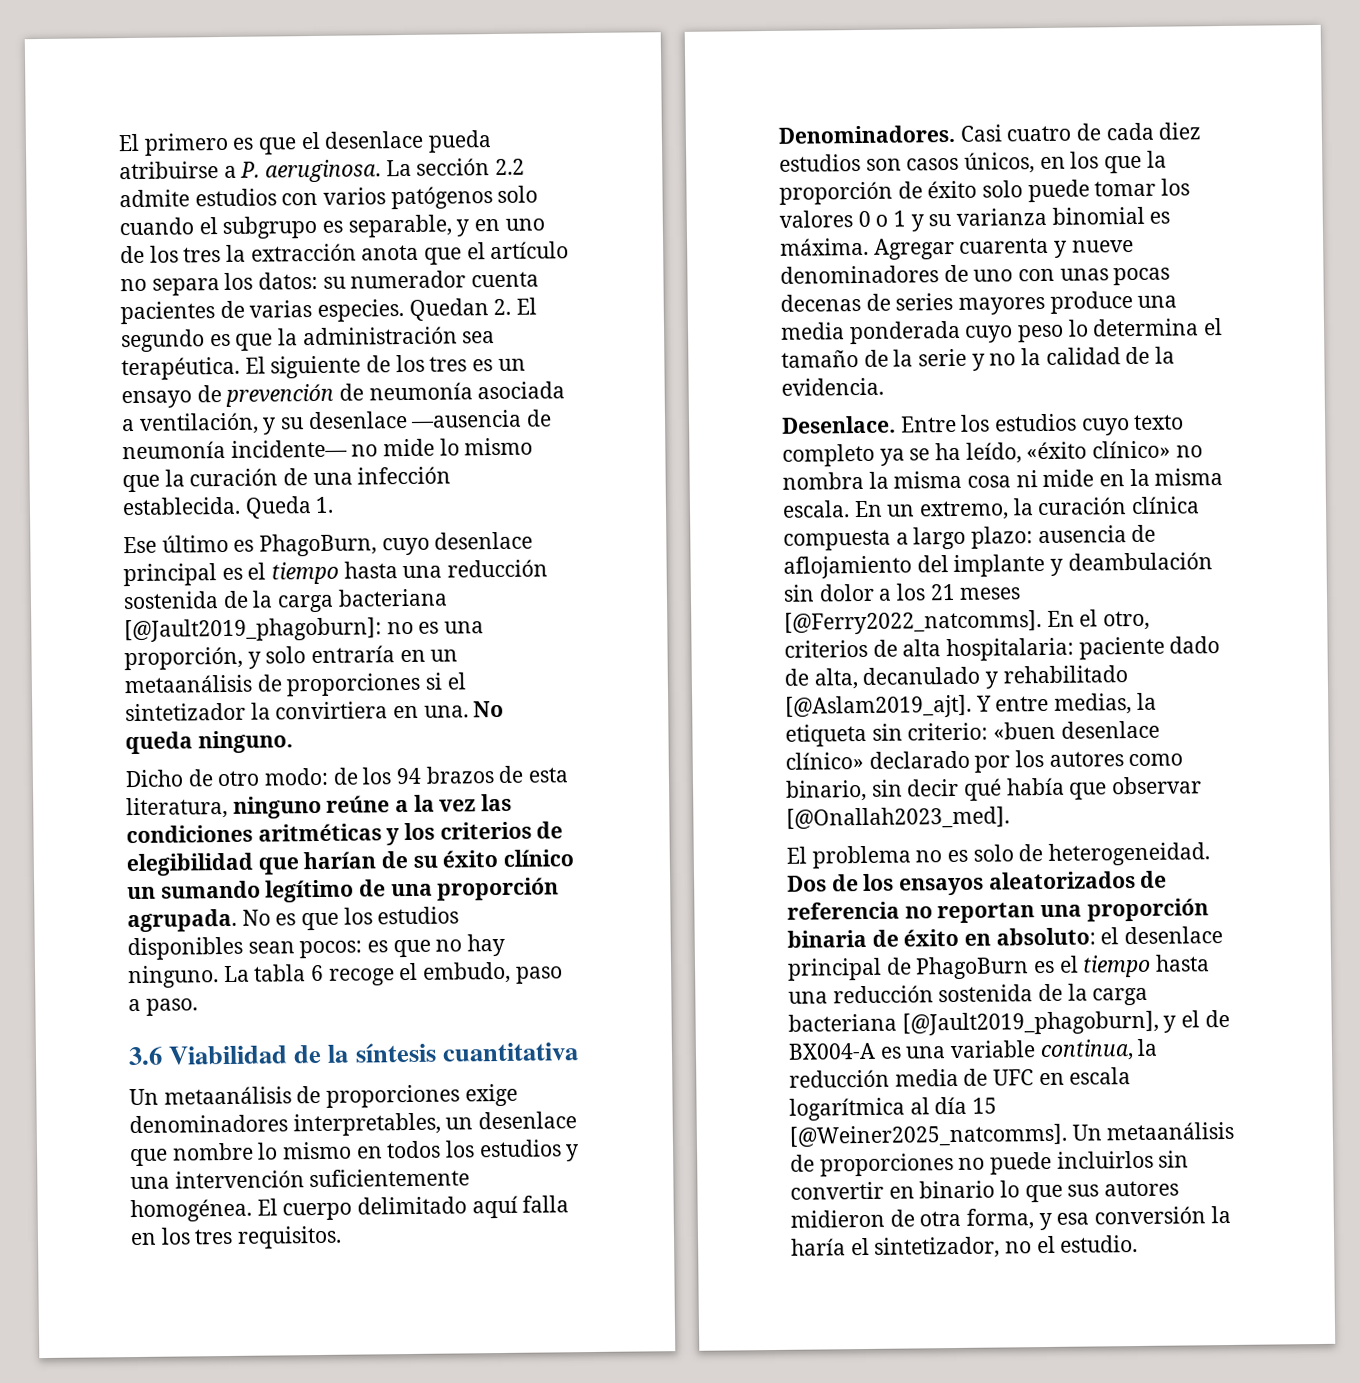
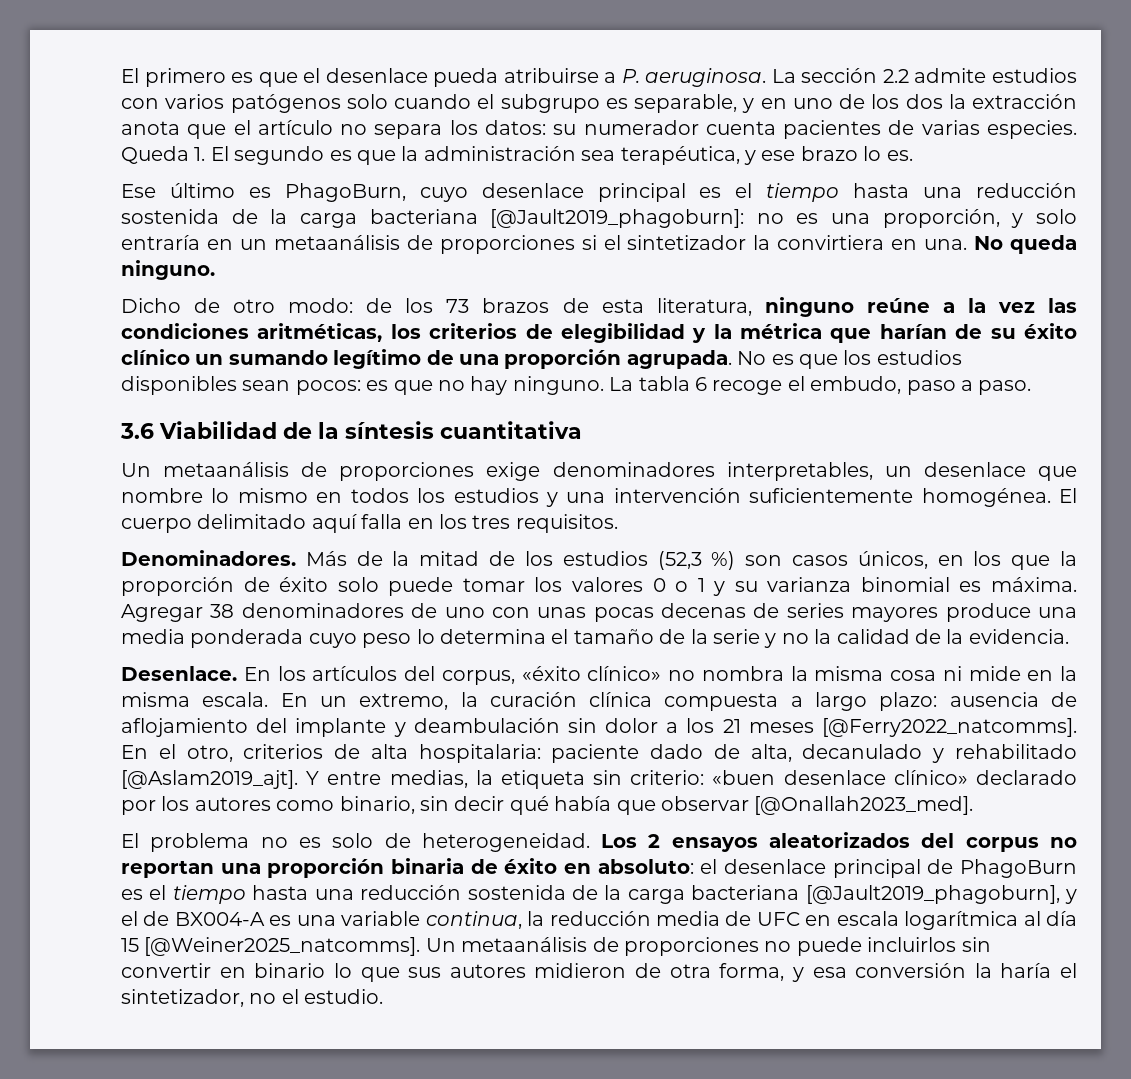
- La sección 2.2 admite estudios con varios patógenos solo cuando el subgrupo es separable, y en uno de los tres la extracción anota que el artículo no separa los datos: su numerador cuenta pacientes de varias especies.
+ La sección 2.2 admite estudios con varios patógenos solo cuando el subgrupo es separable, y en uno de los dos la extracción anota que el artículo no separa los datos: su numerador cuenta pacientes de varias especies.
- Quedan 2. El segundo es que la administración sea terapéutica. El siguiente de los tres es un ensayo de prevención de neumonía asociada a ventilación, y su desenlace —ausencia de neumonía incidente— no mide lo mismo que la curación de una infección establecida. Queda 1.
+ Queda 1. El segundo es que la administración sea terapéutica, y ese brazo lo es.
- Dicho de otro modo: de los 94 brazos de esta literatura, ninguno reúne a la vez las condiciones aritméticas y los criterios de elegibilidad que harían de su éxito clínico un sumando legítimo de una proporción agrupada.
+ Dicho de otro modo: de los 73 brazos de esta literatura, ninguno reúne a la vez las condiciones aritméticas, los criterios de elegibilidad y la métrica que harían de su éxito clínico un sumando legítimo de una proporción agrupada.
- Casi cuatro de cada diez estudios son casos únicos, en los que la proporción de éxito solo puede tomar los valores 0 o 1 y su varianza binomial es máxima.
+ Más de la mitad de los estudios (52,3 %) son casos únicos, en los que la proporción de éxito solo puede tomar los valores 0 o 1 y su varianza binomial es máxima.
- Agregar cuarenta y nueve denominadores de uno con unas pocas decenas de series mayores produce una media ponderada cuyo peso lo determina el tamaño de la serie y no la calidad de la evidencia.
+ Agregar 38 denominadores de uno con unas pocas decenas de series mayores produce una media ponderada cuyo peso lo determina el tamaño de la serie y no la calidad de la evidencia.
- Entre los estudios cuyo texto completo ya se ha leído, «éxito clínico» no nombra la misma cosa ni mide en la misma escala.
+ En los artículos del corpus, «éxito clínico» no nombra la misma cosa ni mide en la misma escala.
- Dos de los ensayos aleatorizados de referencia no reportan una proporción binaria de éxito en absoluto: el desenlace principal de PhagoBurn es el tiempo hasta una reducción sostenida de la carga bacteriana [@Jault2019_phagoburn], y el de BX004-A es una variable continua, la reducción media de UFC en escala logarítmica al día 15 [@Weiner2025_natcomms].
+ Los 2 ensayos aleatorizados del corpus no reportan una proporción binaria de éxito en absoluto: el desenlace principal de PhagoBurn es el tiempo hasta una reducción sostenida de la carga bacteriana [@Jault2019_phagoburn], y el de BX004-A es una variable continua, la reducción media de UFC en escala logarítmica al día 15 [@Weiner2025_natcomms].

